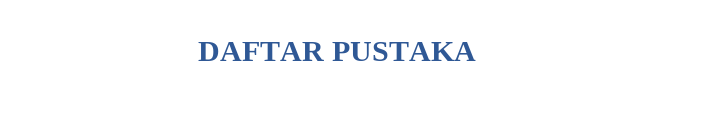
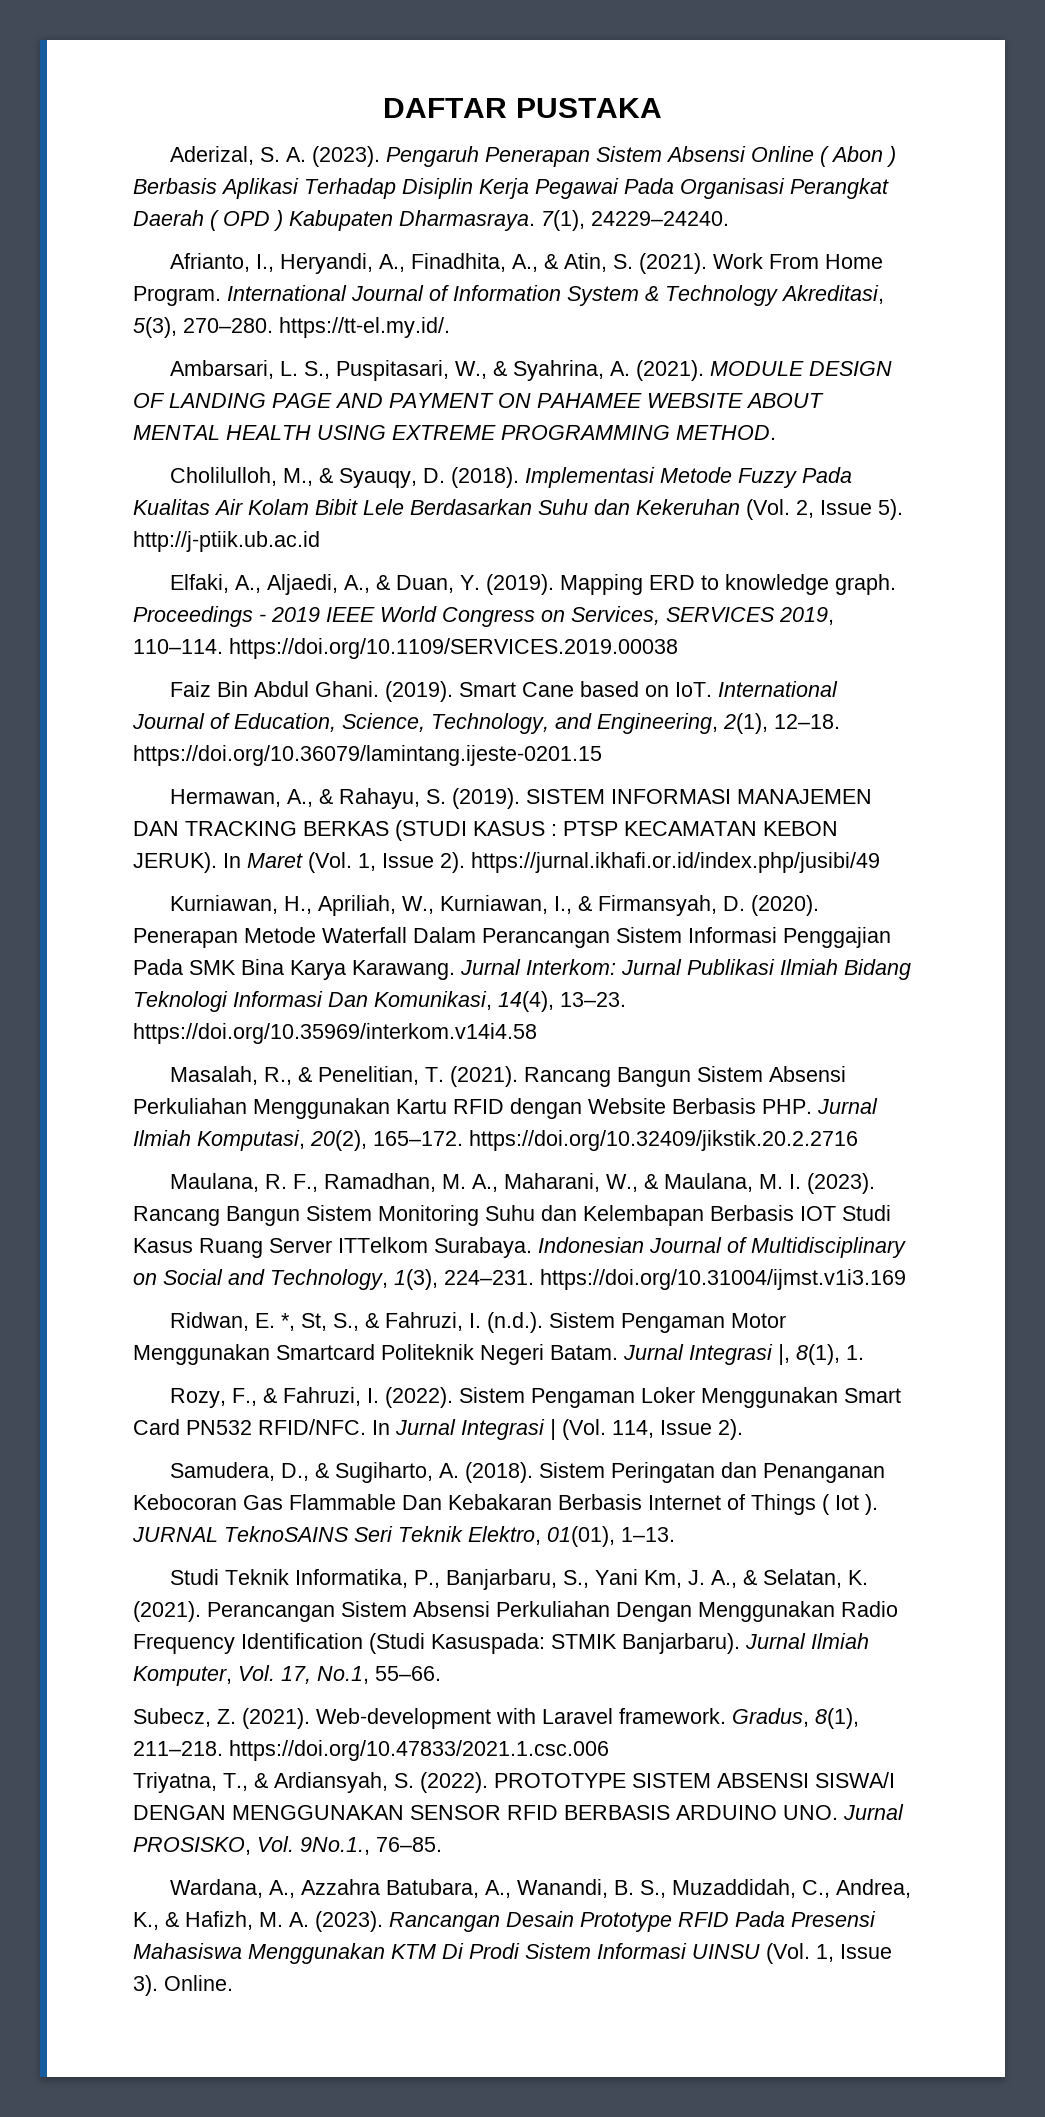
+ Aderizal, S. A. (2023). Pengaruh Penerapan Sistem Absensi Online ( Abon ) Berbasis Aplikasi Terhadap Disiplin Kerja Pegawai Pada Organisasi Perangkat Daerah ( OPD ) Kabupaten Dharmasraya. 7(1), 24229–24240.
+ Afrianto, I., Heryandi, A., Finadhita, A., & Atin, S. (2021). Work From Home Program. International Journal of Information System & Technology Akreditasi, 5(3), 270–280. https://tt-el.my.id/.
+ Ambarsari, L. S., Puspitasari, W., & Syahrina, A. (2021). MODULE DESIGN OF LANDING PAGE AND PAYMENT ON PAHAMEE WEBSITE ABOUT MENTAL HEALTH USING EXTREME PROGRAMMING METHOD.
+ Cholilulloh, M., & Syauqy, D. (2018). Implementasi Metode Fuzzy Pada Kualitas Air Kolam Bibit Lele Berdasarkan Suhu dan Kekeruhan (Vol. 2, Issue 5). http://j-ptiik.ub.ac.id
+ Elfaki, A., Aljaedi, A., & Duan, Y. (2019). Mapping ERD to knowledge graph. Proceedings - 2019 IEEE World Congress on Services, SERVICES 2019, 110–114. https://doi.org/10.1109/SERVICES.2019.00038
+ Faiz Bin Abdul Ghani. (2019). Smart Cane based on IoT. International Journal of Education, Science, Technology, and Engineering, 2(1), 12–18. https://doi.org/10.36079/lamintang.ijeste-0201.15
+ Hermawan, A., & Rahayu, S. (2019). SISTEM INFORMASI MANAJEMEN DAN TRACKING BERKAS (STUDI KASUS : PTSP KECAMATAN KEBON JERUK). In Maret (Vol. 1, Issue 2). https://jurnal.ikhafi.or.id/index.php/jusibi/49
+ Kurniawan, H., Apriliah, W., Kurniawan, I., & Firmansyah, D. (2020). Penerapan Metode Waterfall Dalam Perancangan Sistem Informasi Penggajian Pada SMK Bina Karya Karawang. Jurnal Interkom: Jurnal Publikasi Ilmiah Bidang Teknologi Informasi Dan Komunikasi, 14(4), 13–23. https://doi.org/10.35969/interkom.v14i4.58
+ Masalah, R., & Penelitian, T. (2021). Rancang Bangun Sistem Absensi Perkuliahan Menggunakan Kartu RFID dengan Website Berbasis PHP. Jurnal Ilmiah Komputasi, 20(2), 165–172. https://doi.org/10.32409/jikstik.20.2.2716
+ Maulana, R. F., Ramadhan, M. A., Maharani, W., & Maulana, M. I. (2023). Rancang Bangun Sistem Monitoring Suhu dan Kelembapan Berbasis IOT Studi Kasus Ruang Server ITTelkom Surabaya. Indonesian Journal of Multidisciplinary on Social and Technology, 1(3), 224–231. https://doi.org/10.31004/ijmst.v1i3.169
+ Ridwan, E. *, St, S., & Fahruzi, I. (n.d.). Sistem Pengaman Motor Menggunakan Smartcard Politeknik Negeri Batam. Jurnal Integrasi |, 8(1), 1.
+ Rozy, F., & Fahruzi, I. (2022). Sistem Pengaman Loker Menggunakan Smart Card PN532 RFID/NFC. In Jurnal Integrasi | (Vol. 114, Issue 2).
+ Samudera, D., & Sugiharto, A. (2018). Sistem Peringatan dan Penanganan Kebocoran Gas Flammable Dan Kebakaran Berbasis Internet of Things ( Iot ). JURNAL TeknoSAINS Seri Teknik Elektro, 01(01), 1–13.
+ Studi Teknik Informatika, P., Banjarbaru, S., Yani Km, J. A., & Selatan, K. (2021). Perancangan Sistem Absensi Perkuliahan Dengan Menggunakan Radio Frequency Identification (Studi Kasuspada: STMIK Banjarbaru). Jurnal Ilmiah Komputer, Vol. 17, No.1, 55–66.
+ Subecz, Z. (2021). Web-development with Laravel framework. Gradus, 8(1), 211–218. https://doi.org/10.47833/2021.1.csc.006
+ Triyatna, T., & Ardiansyah, S. (2022). PROTOTYPE SISTEM ABSENSI SISWA/I DENGAN MENGGUNAKAN SENSOR RFID BERBASIS ARDUINO UNO. Jurnal PROSISKO, Vol. 9No.1., 76–85.
+ Wardana, A., Azzahra Batubara, A., Wanandi, B. S., Muzaddidah, C., Andrea, K., & Hafizh, M. A. (2023). Rancangan Desain Prototype RFID Pada Presensi Mahasiswa Menggunakan KTM Di Prodi Sistem Informasi UINSU (Vol. 1, Issue 3). Online.

